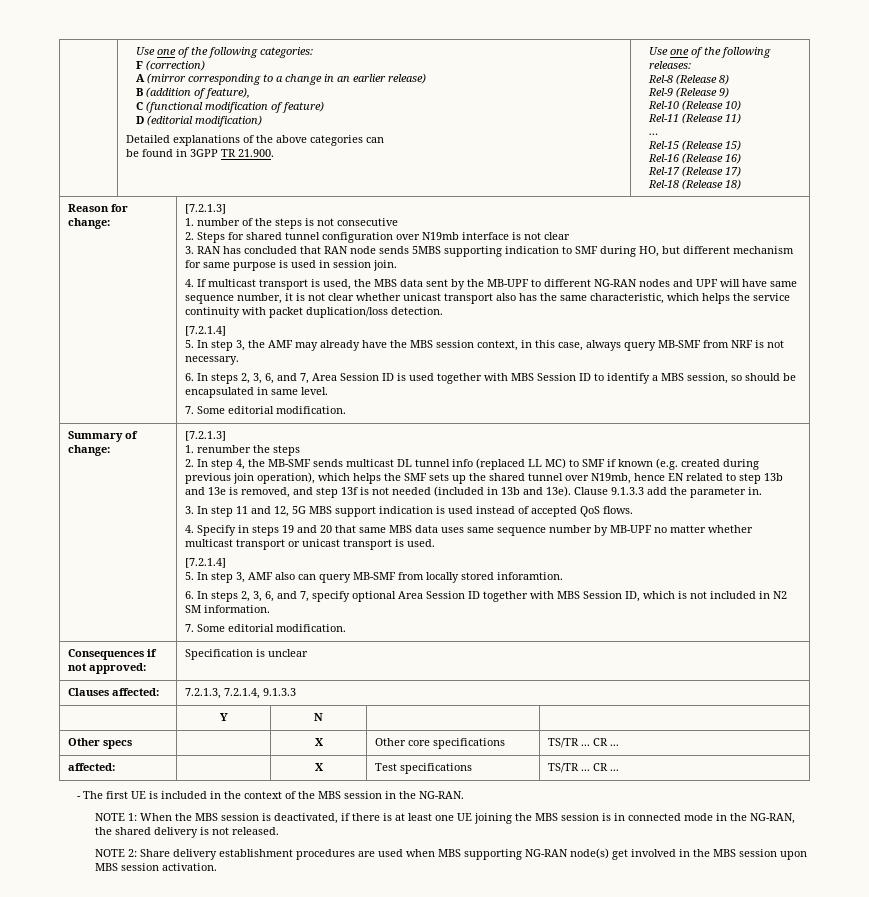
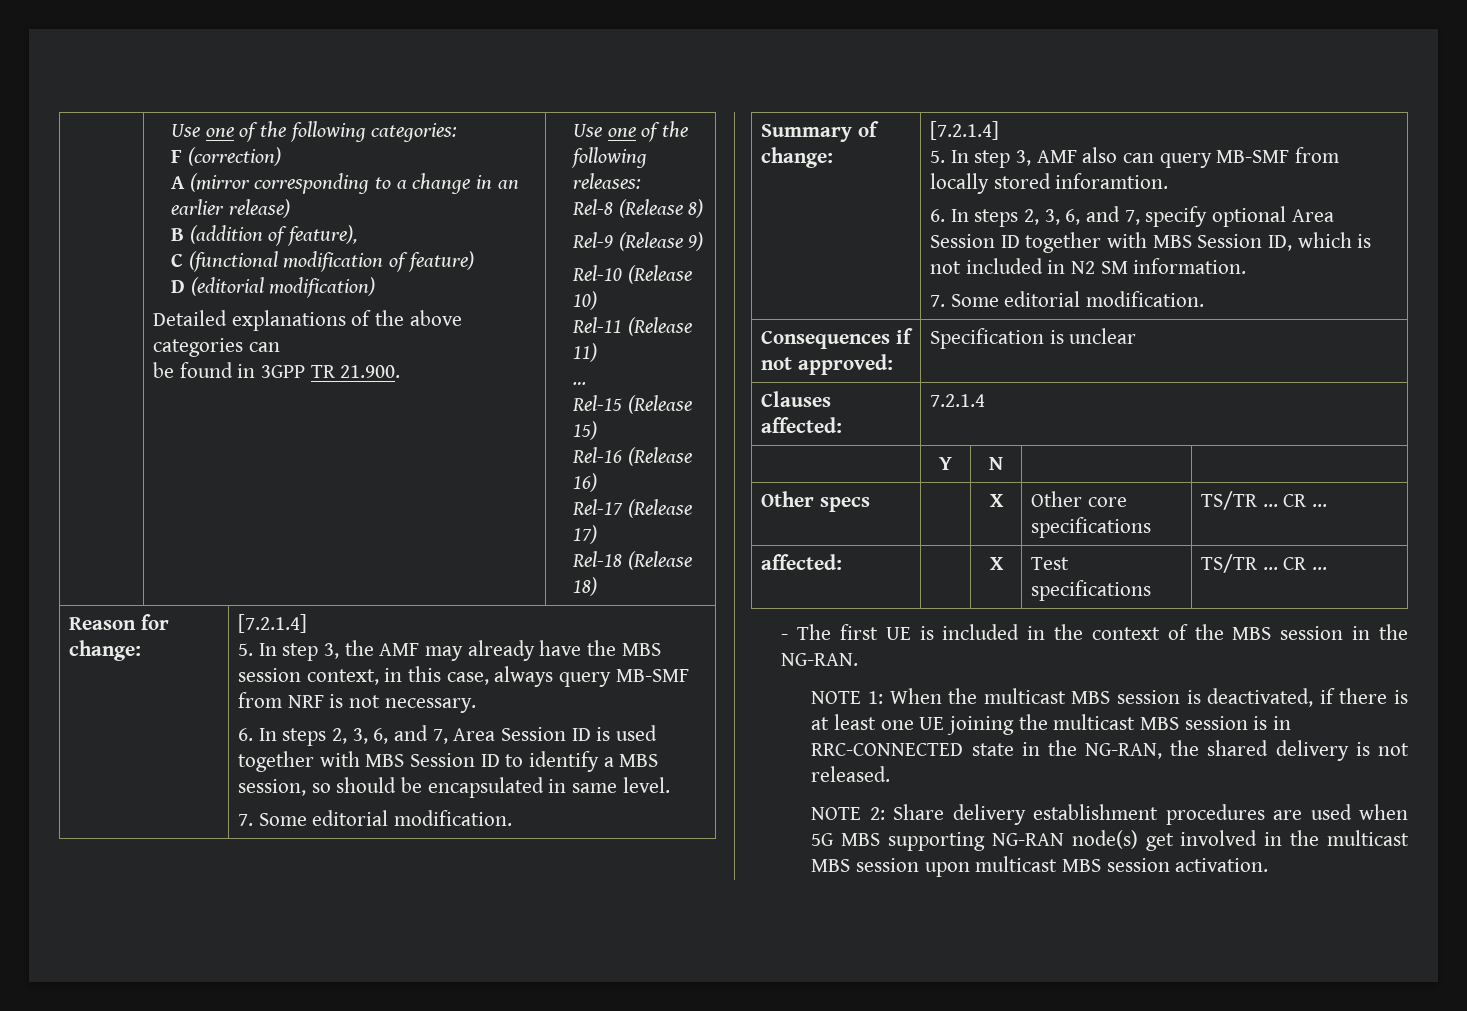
- Reason for change: | [7.2.1.3]
- 1. number of the steps is not consecutive
- 2. Steps for shared tunnel configuration over N19mb interface is not clear
- 3. RAN has concluded that RAN node sends 5MBS supporting indication to SMF during HO, but different mechanism for same purpose is used in session join.
- 4. If multicast transport is used, the MBS data sent by the MB-UPF to different NG-RAN nodes and UPF will have same sequence number, it is not clear whether unicast transport also has the same characteristic, which helps the service continuity with packet duplication/loss detection.
+ Reason for change:
- Summary of change: | [7.2.1.3]
- 1. renumber the steps
- 2. In step 4, the MB-SMF sends multicast DL tunnel info (replaced LL MC) to SMF if known (e.g. created during previous join operation), which helps the SMF sets up the shared tunnel over N19mb, hence EN related to step 13b and 13e is removed, and step 13f is not needed (included in 13b and 13e). Clause 9.1.3.3 add the parameter in.
- 3. In step 11 and 12, 5G MBS support indication is used instead of accepted QoS flows.
- 4. Specify in steps 19 and 20 that same MBS data uses same sequence number by MB-UPF no matter whether multicast transport or unicast transport is used.
+ Summary of change:
- Clauses affected: | 7.2.1.3, 7.2.1.4, 9.1.3.3
+ Clauses affected: | 7.2.1.4
- NOTE 1: When the MBS session is deactivated, if there is at least one UE joining the MBS session is in connected mode in the NG-RAN, the shared delivery is not released.
+ NOTE 1: When the multicast MBS session is deactivated, if there is at least one UE joining the multicast MBS session is in RRC-CONNECTED state in the NG-RAN, the shared delivery is not released.
- NOTE 2: Share delivery establishment procedures are used when MBS supporting NG-RAN node(s) get involved in the MBS session upon MBS session activation.
+ NOTE 2: Share delivery establishment procedures are used when 5G MBS supporting NG-RAN node(s) get involved in the multicast MBS session upon multicast MBS session activation.

